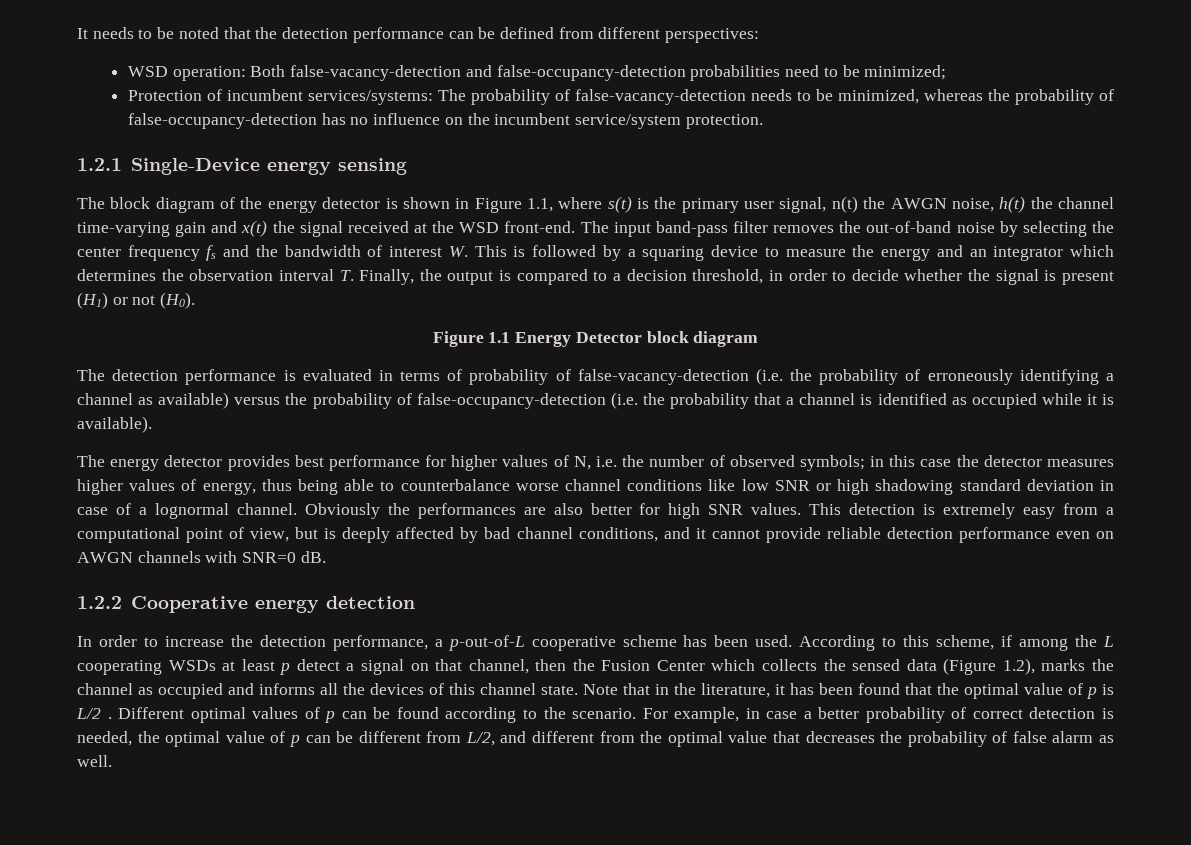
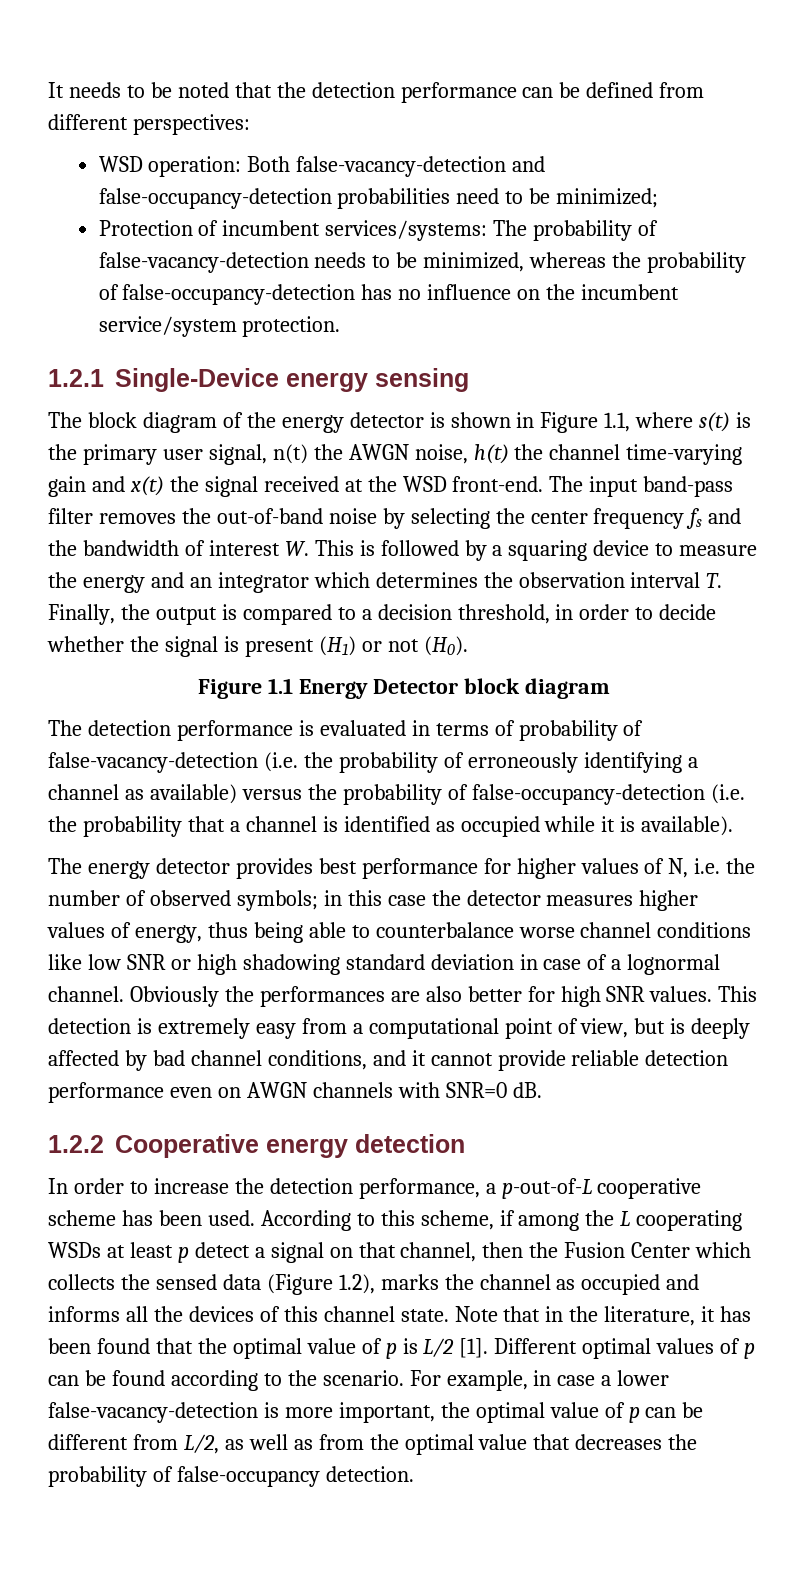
- Note that in the literature, it has been found that the optimal value of p is L/2 .
+ Note that in the literature, it has been found that the optimal value of p is L/2 [1].
- For example, in case a better probability of correct detection is needed, the optimal value of p can be different from L/2, and different from the optimal value that decreases the probability of false alarm as well.
+ For example, in case a lower false-vacancy-detection is more important, the optimal value of p can be different from L/2, as well as from the optimal value that decreases the probability of false-occupancy detection.

